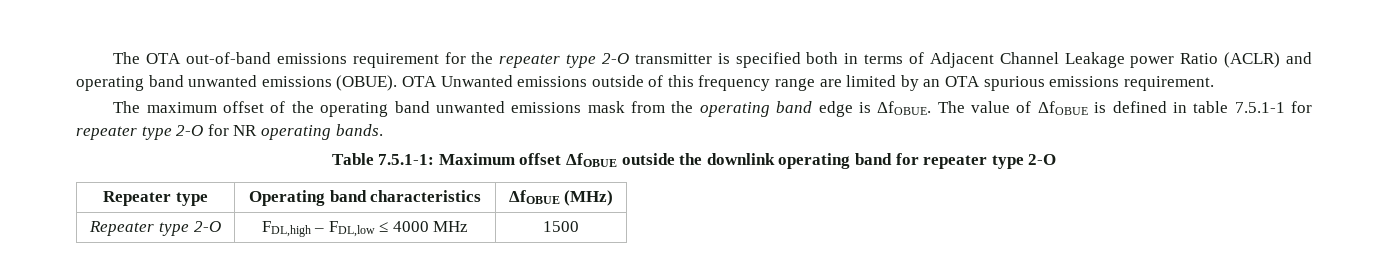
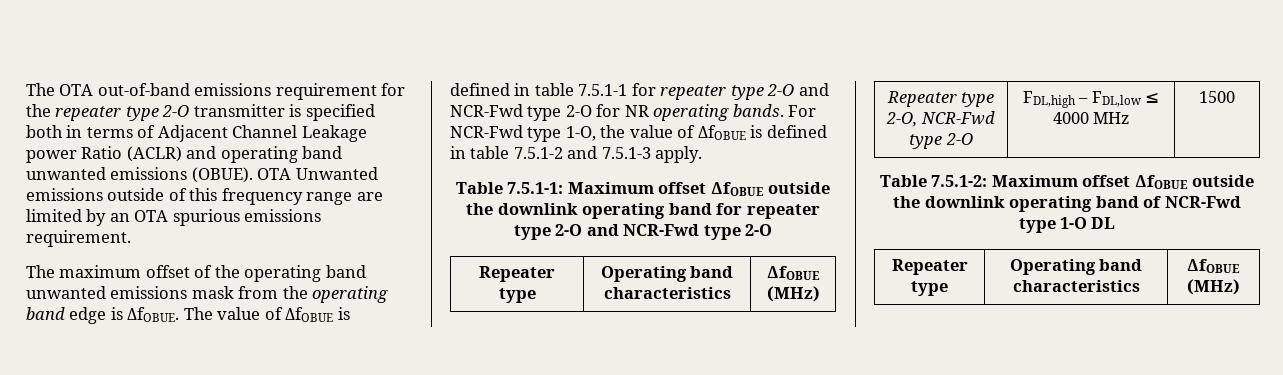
- The value of ΔfOBUE is defined in table 7.5.1-1 for repeater type 2-O for NR operating bands.
+ The value of ΔfOBUE is defined in table 7.5.1-1 for repeater type 2-O and NCR-Fwd type 2-O for NR operating bands. For NCR-Fwd type 1-O, the value of ΔfOBUE is defined in table 7.5.1-2 and 7.5.1-3 apply.
- Table 7.5.1-1: Maximum offset ΔfOBUE outside the downlink operating band for repeater type 2-O
+ Table 7.5.1-1: Maximum offset ΔfOBUE outside the downlink operating band for repeater type 2-O and NCR-Fwd type 2-O
- Repeater type 2-O | FDL,high – FDL,low ≤ 4000 MHz | 1500
+ Repeater type 2-O, NCR-Fwd type 2-O | FDL,high – FDL,low ≤ 4000 MHz | 1500
+ Table 7.5.1-2: Maximum offset ΔfOBUE outside the downlink operating band of NCR-Fwd type 1-O DL
+ Repeater type | Operating band characteristics | ΔfOBUE (MHz)

